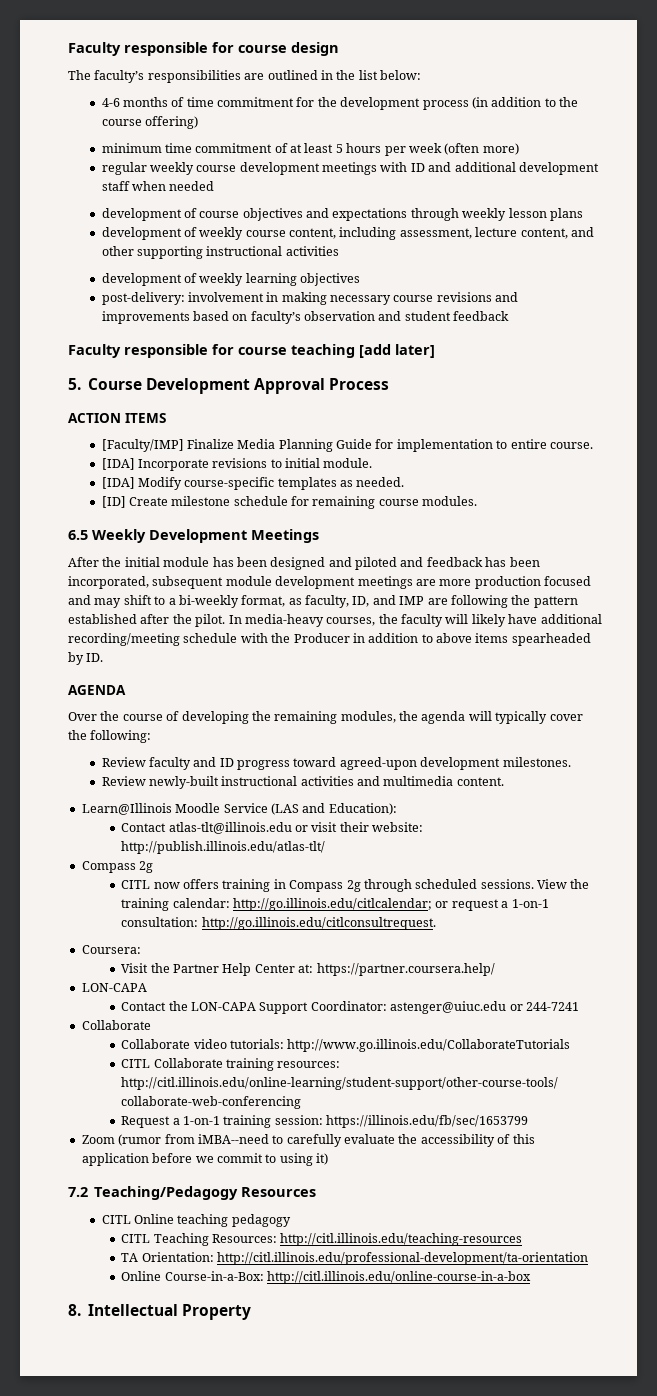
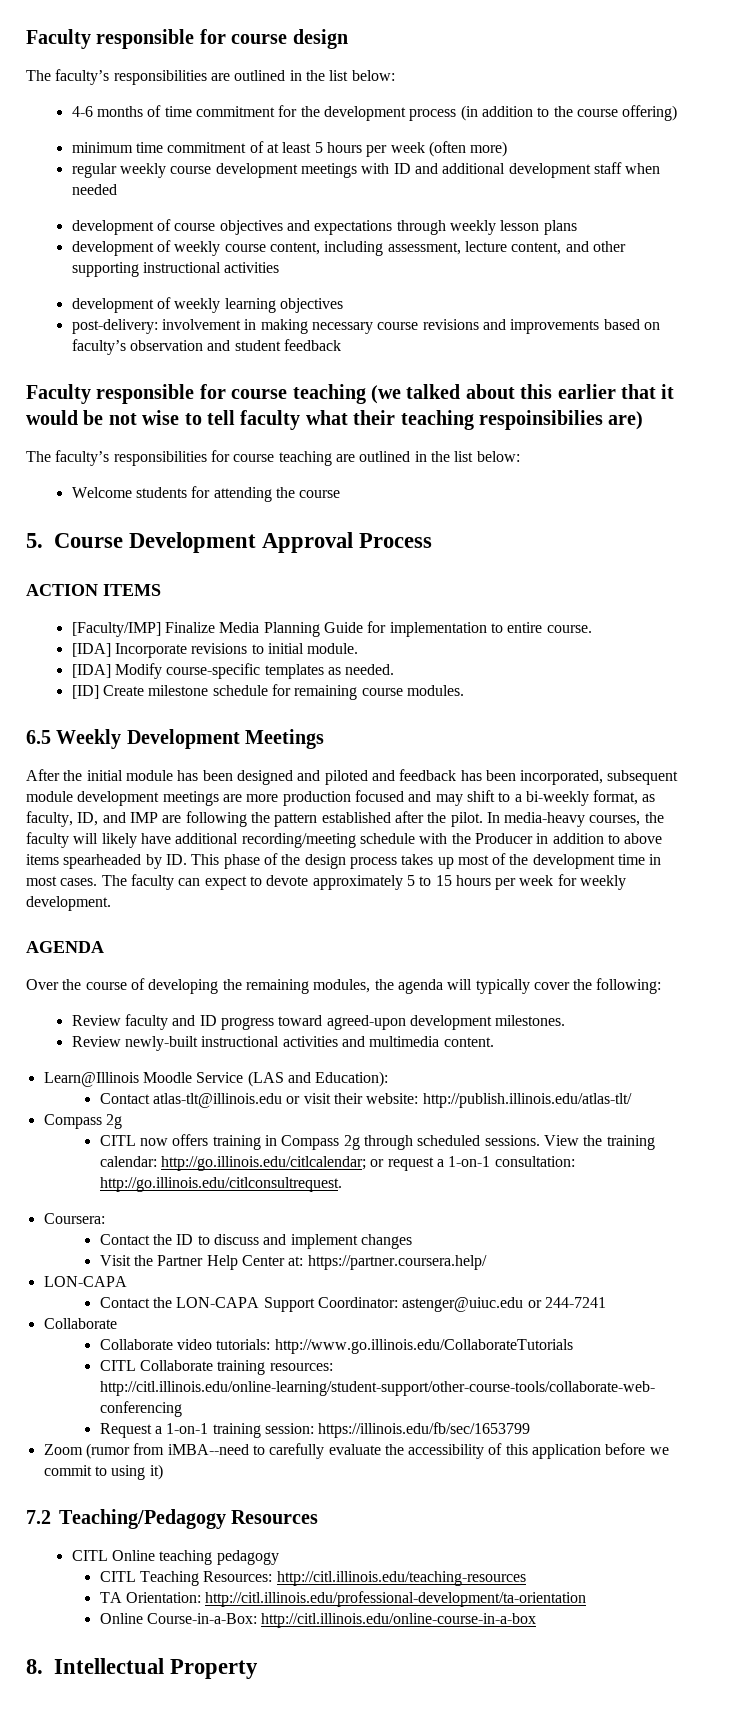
- Faculty responsible for course teaching [add later]
+ Faculty responsible for course teaching (we talked about this earlier that it would be not wise to tell faculty what their teaching respoinsibilies are)
+ The faculty’s responsibilities for course teaching are outlined in the list below:
+ Welcome students for attending the course
- In media-heavy courses, the faculty will likely have additional recording/meeting schedule with the Producer in addition to above items spearheaded by ID.
+ In media-heavy courses, the faculty will likely have additional recording/meeting schedule with the Producer in addition to above items spearheaded by ID. This phase of the design process takes up most of the development time in most cases. The faculty can expect to devote approximately 5 to 15 hours per week for weekly development.
+ Contact the ID to discuss and implement changes

